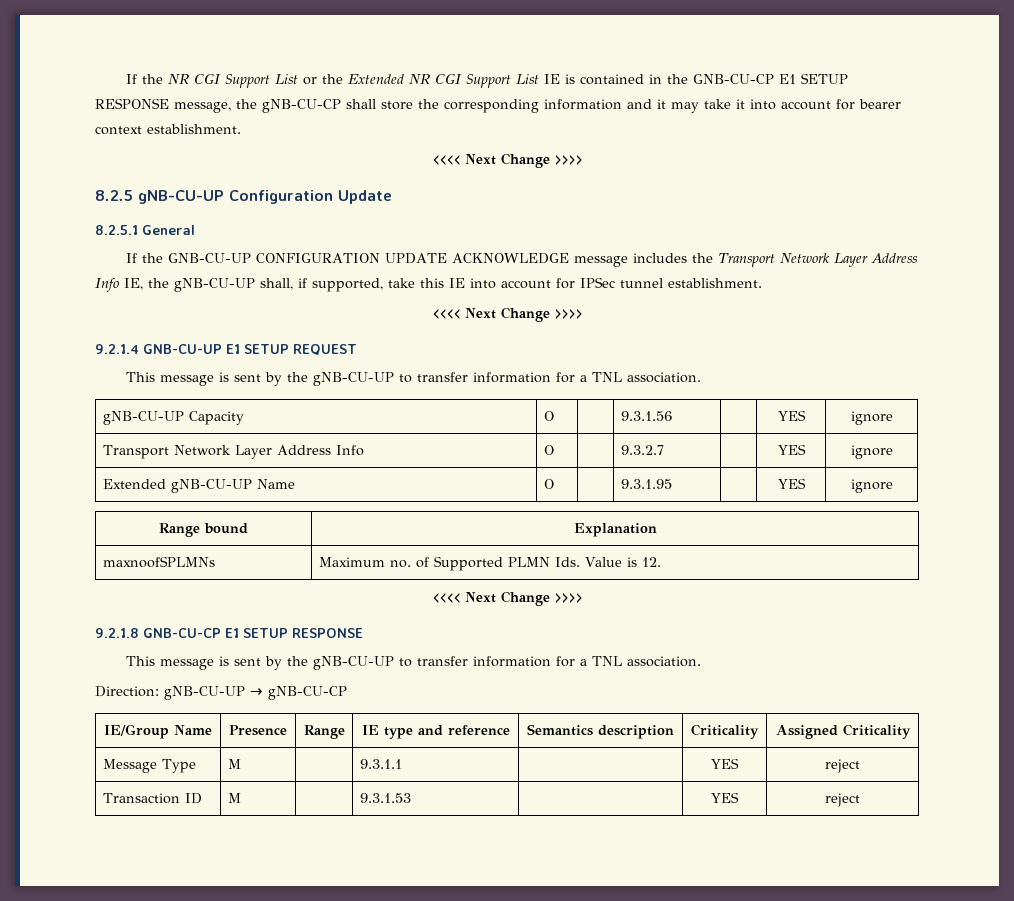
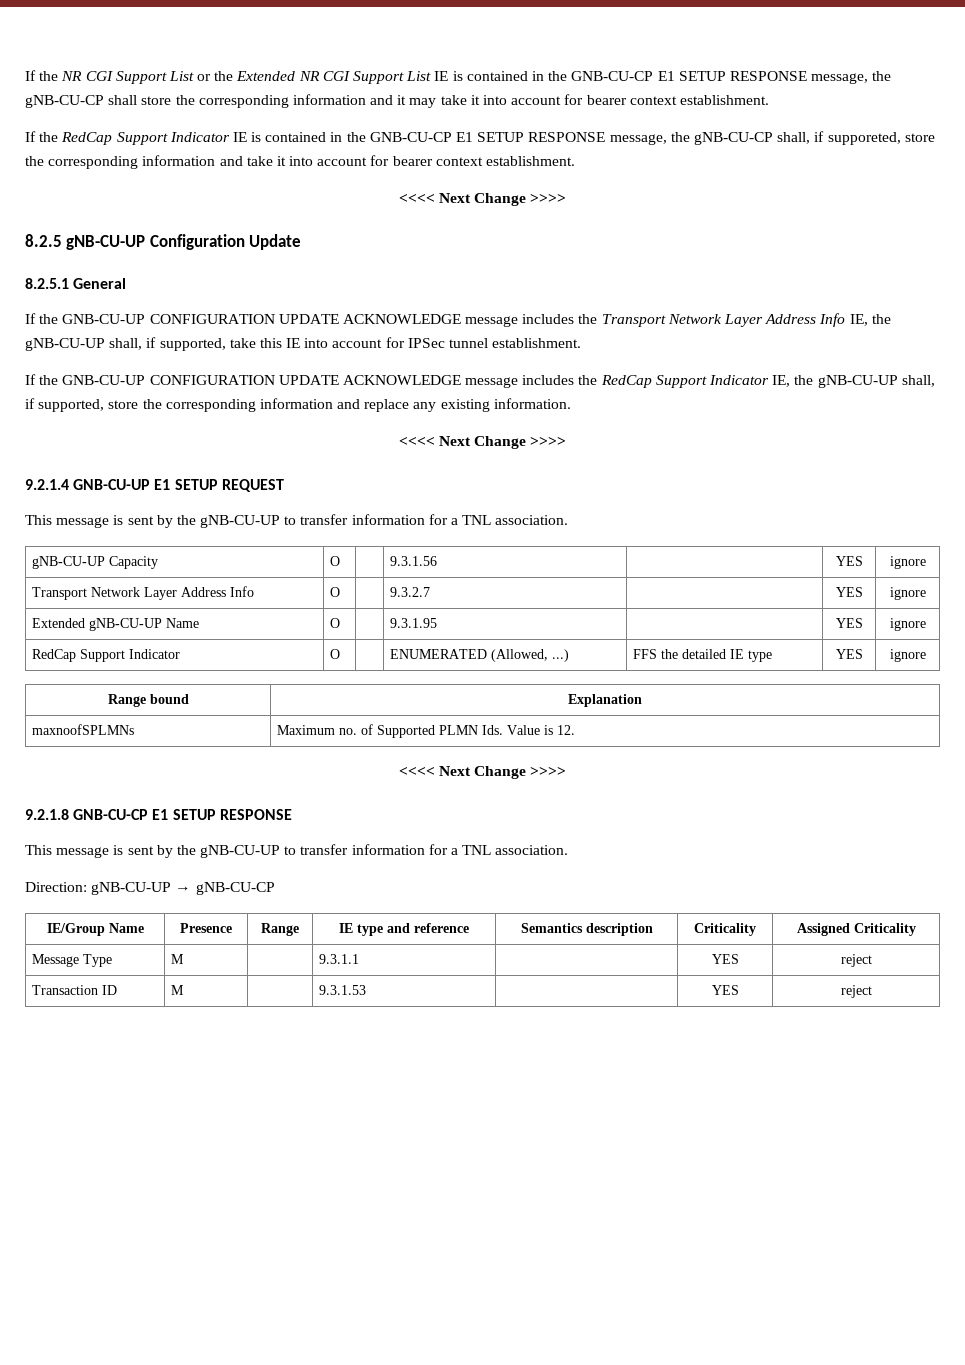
+ If the RedCap Support Indicator IE is contained in the GNB-CU-CP E1 SETUP RESPONSE message, the gNB-CU-CP shall, if supporeted, store the corresponding information and take it into account for bearer context establishment.
+ If the GNB-CU-UP CONFIGURATION UPDATE ACKNOWLEDGE message includes the RedCap Support Indicator IE, the gNB-CU-UP shall, if supported, store the corresponding information and replace any existing information.
+ RedCap Support Indicator | O | | ENUMERATED (Allowed, ...) | FFS the detailed IE type | YES | ignore

